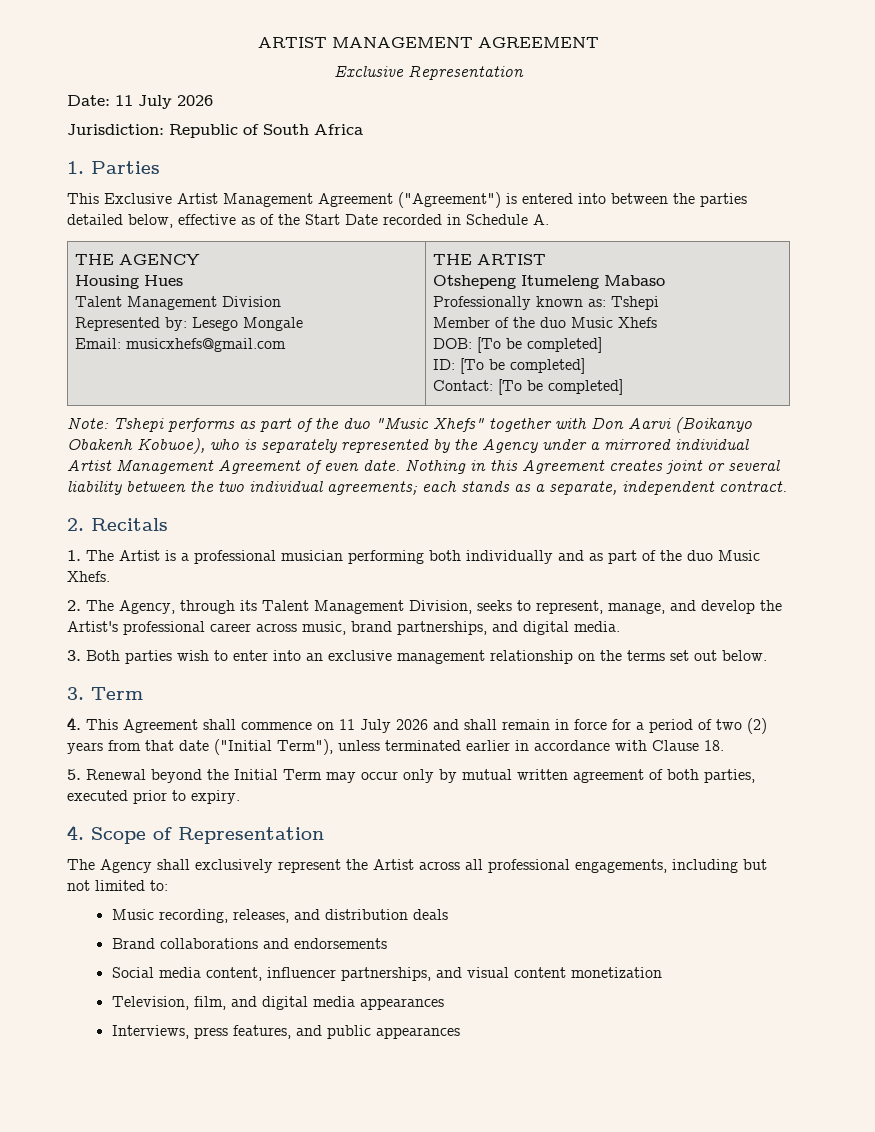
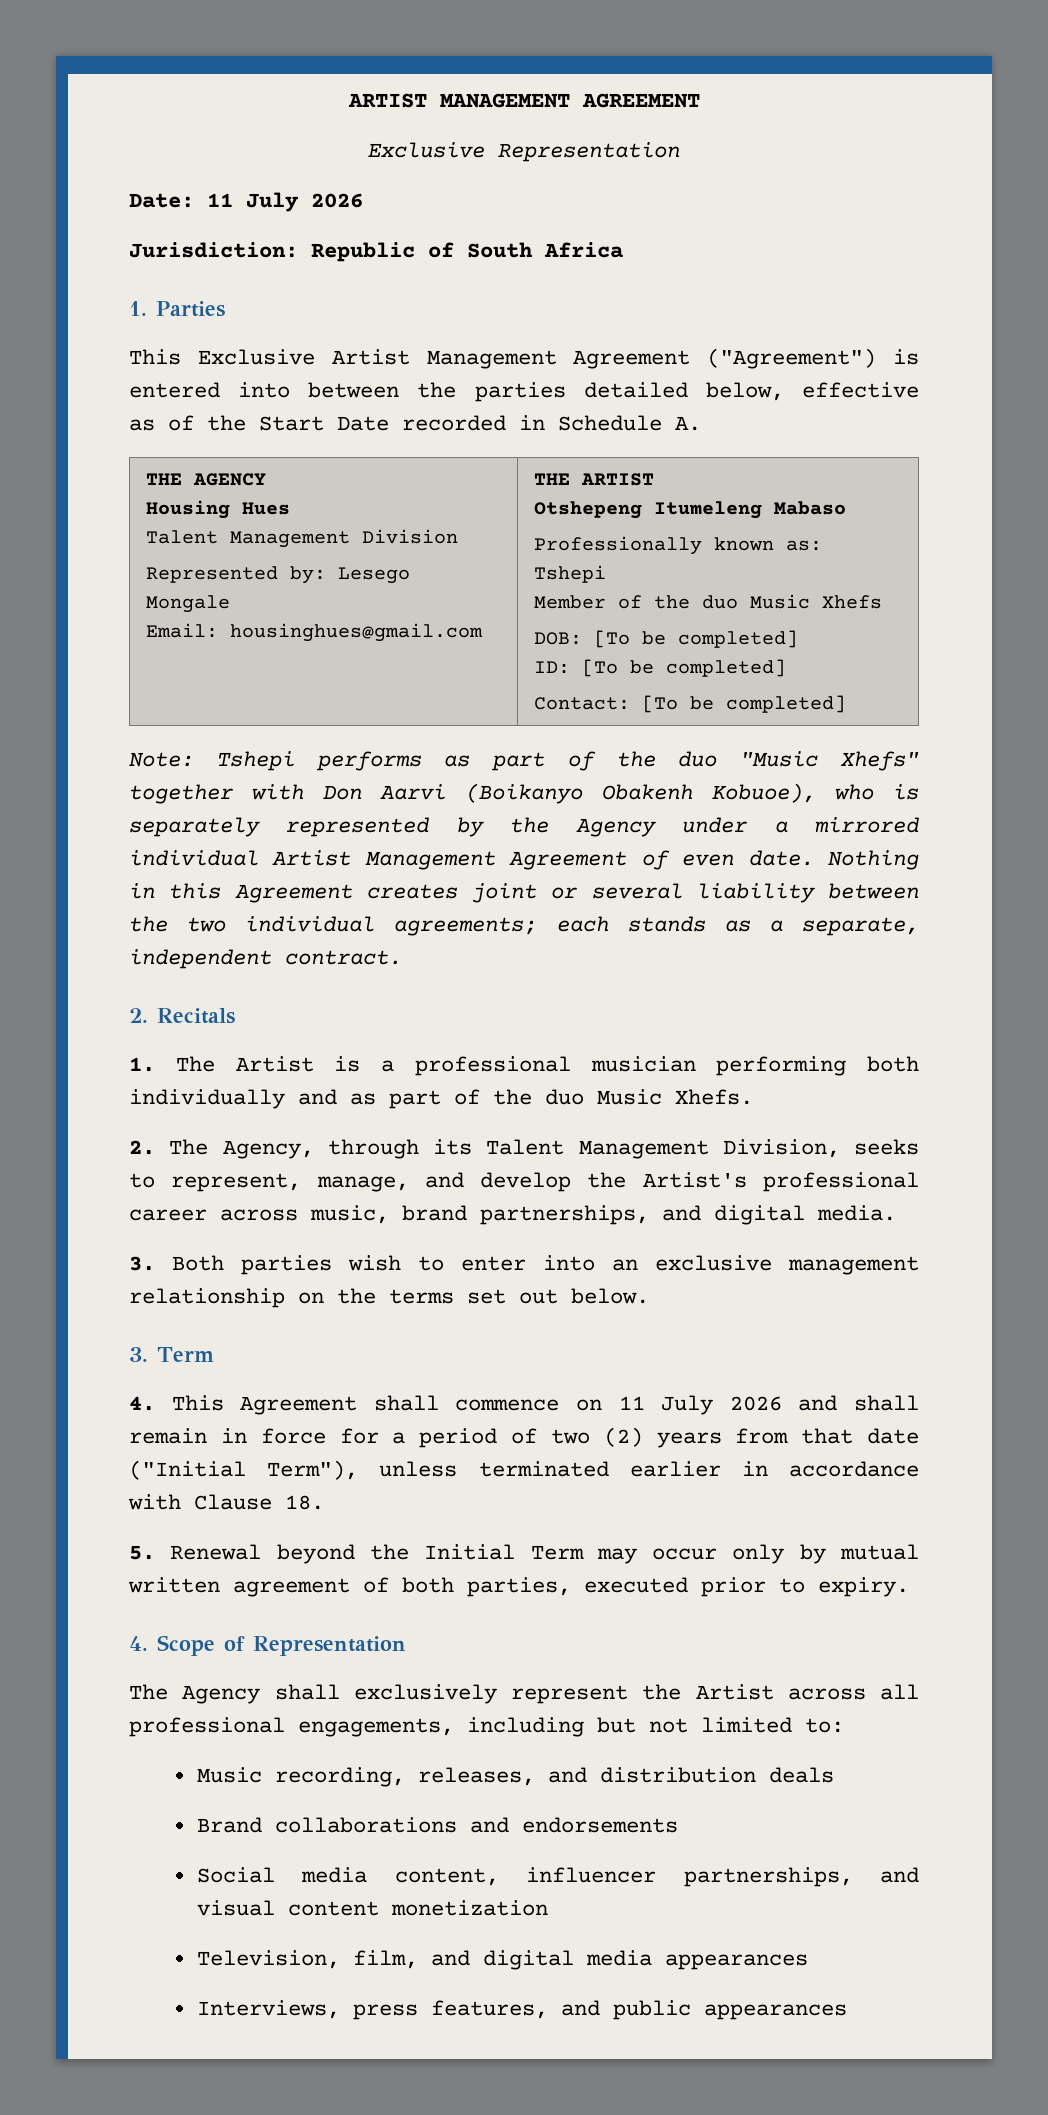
  THE AGENCY
  Housing Hues
  Talent Management Division
  Represented by: Lesego Mongale
- Email: musicxhefs@gmail.com | THE ARTIST
+ Email: housinghues@gmail.com | THE ARTIST

